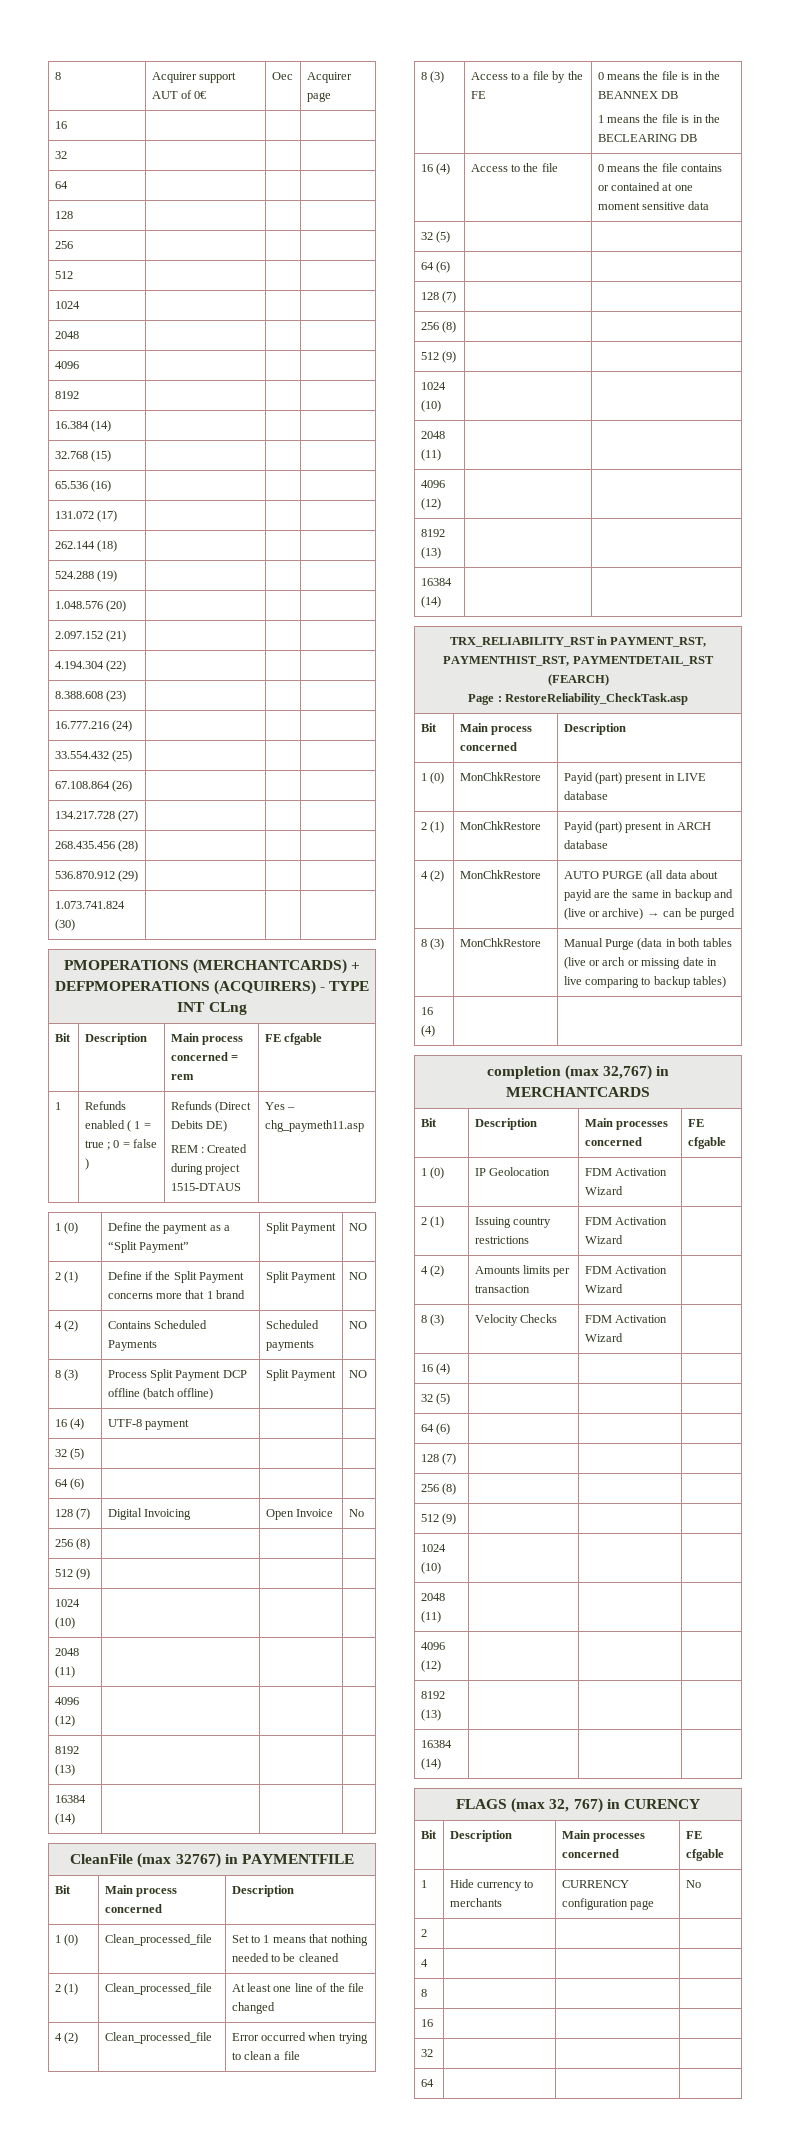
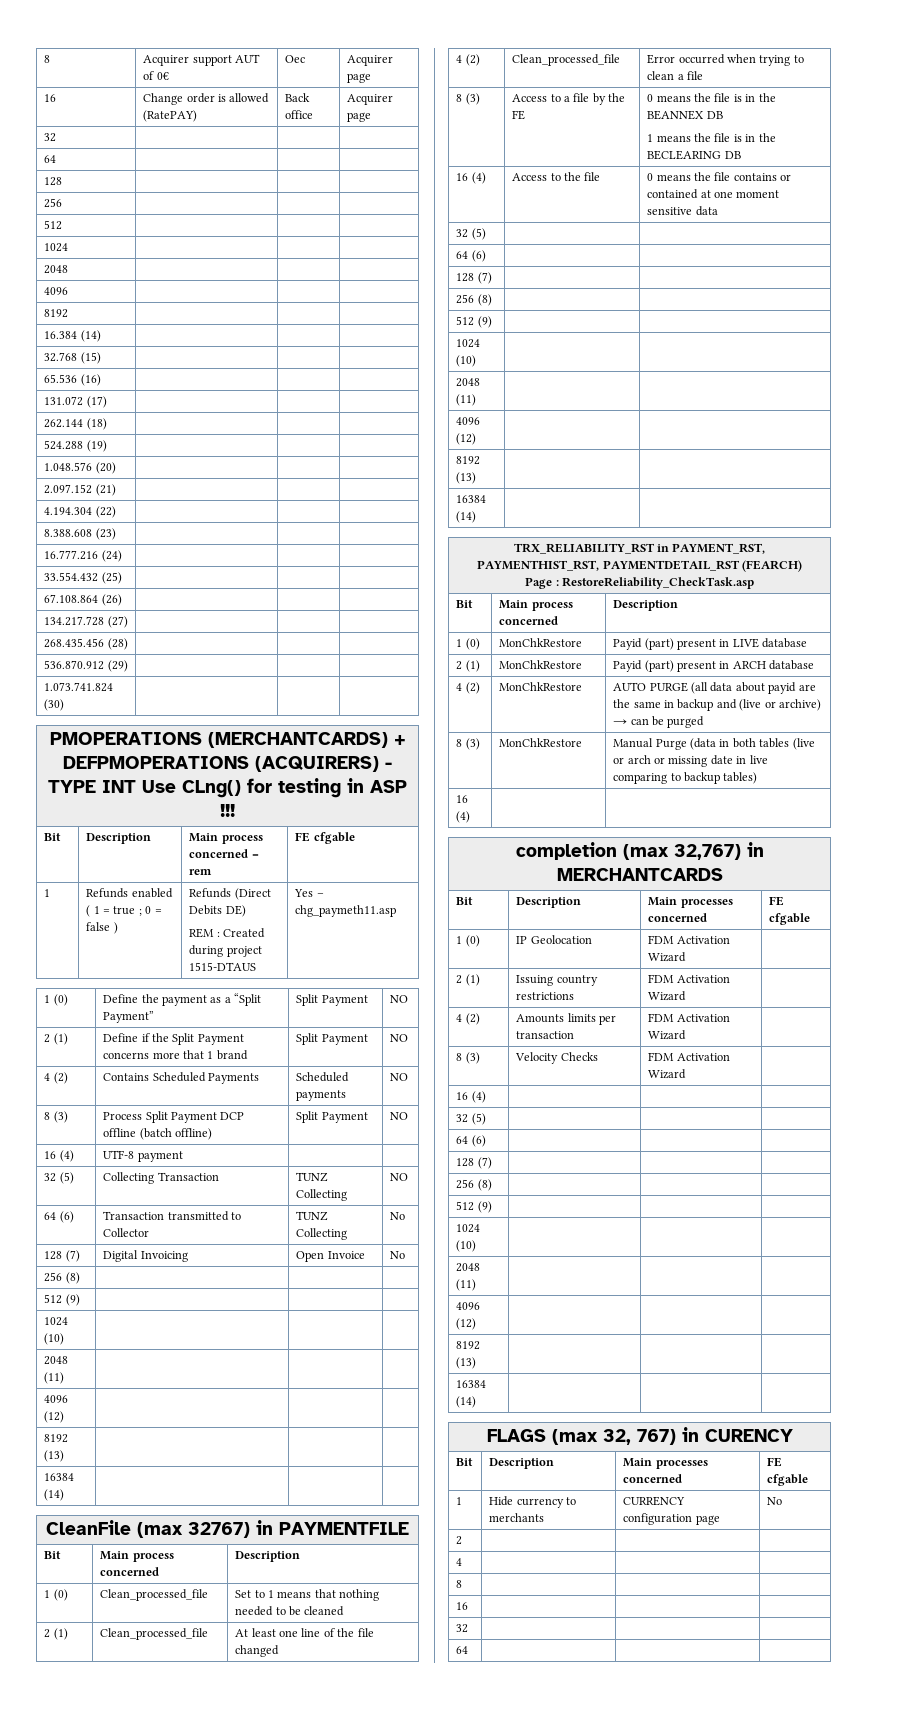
  8 | Acquirer support AUT of 0€ | Oec | Acquirer page
- 16 | | |
+ 16 | Change order is allowed (RatePAY) | Back office | Acquirer page
- PMOPERATIONS (MERCHANTCARDS) + DEFPMOPERATIONS (ACQUIRERS) - TYPE INT CLng
+ PMOPERATIONS (MERCHANTCARDS) + DEFPMOPERATIONS (ACQUIRERS) - TYPE INT Use CLng() for testing in ASP !!!
  16 (4) | UTF-8 payment | |
- 32 (5) | | |
- 64 (6) | | |
+ 32 (5) | Collecting Transaction | TUNZ Collecting | NO
+ 64 (6) | Transaction transmitted to Collector | TUNZ Collecting | No

